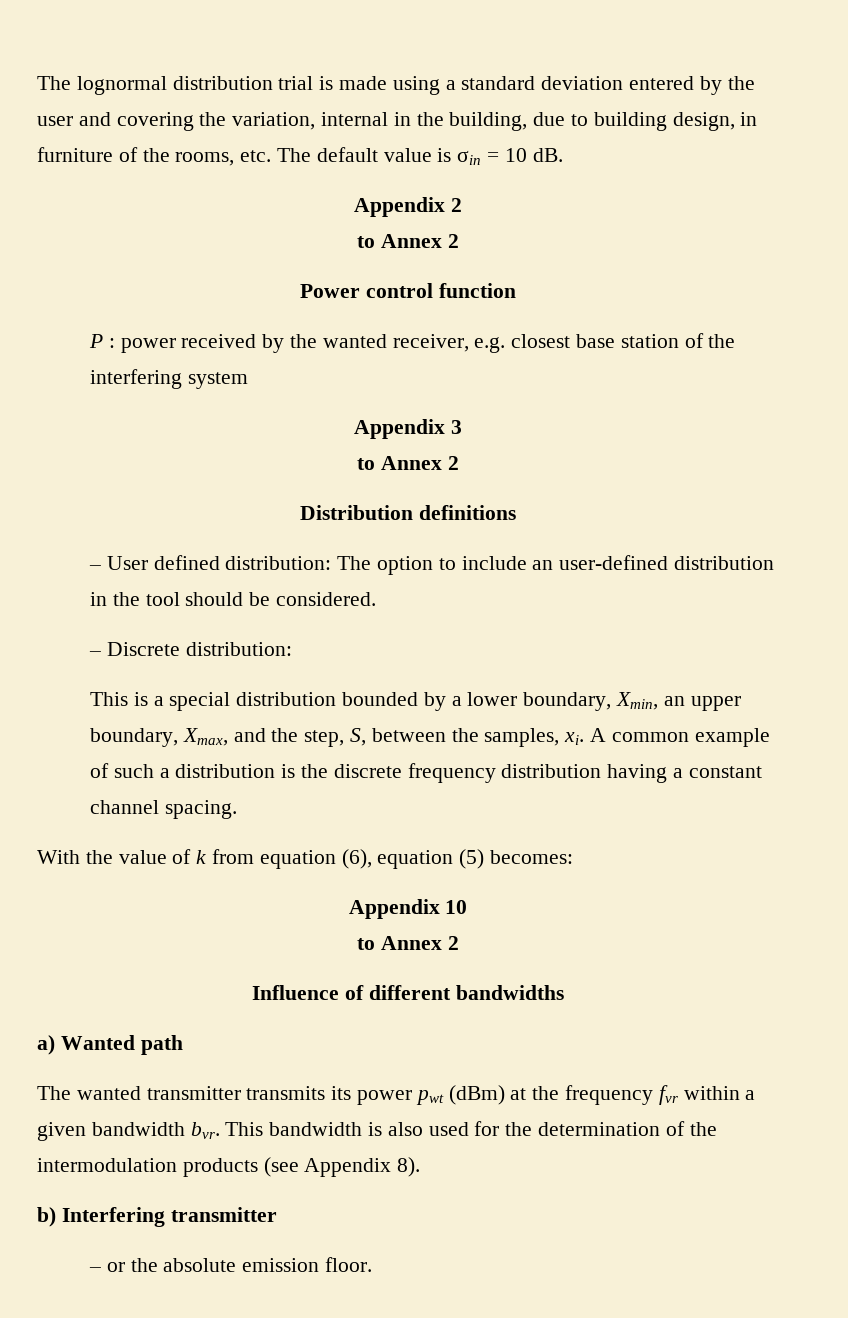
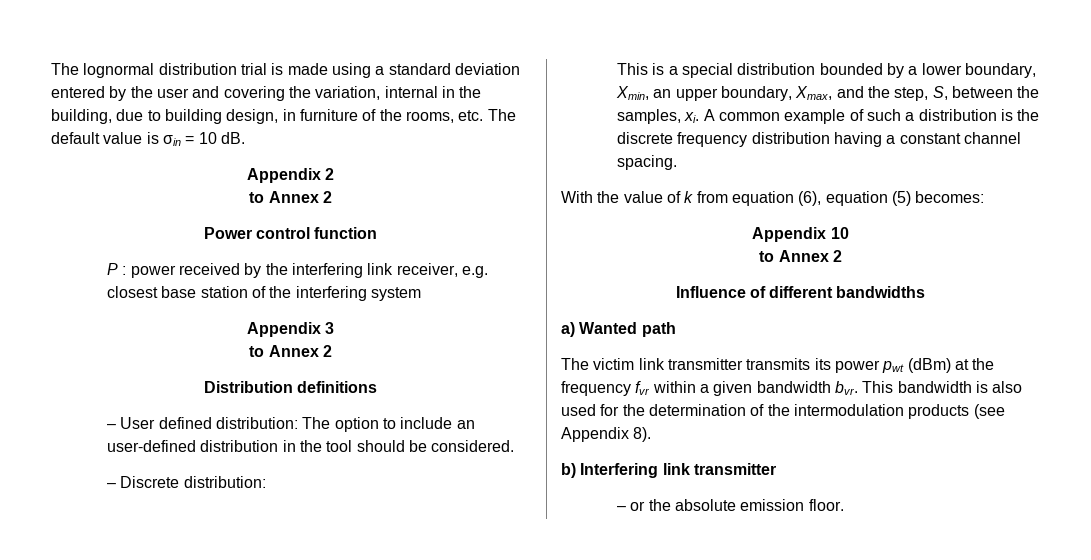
- P : power received by the wanted receiver, e.g. closest base station of the interfering system
+ P : power received by the interfering link receiver, e.g. closest base station of the interfering system
- The wanted transmitter transmits its power pwt (dBm) at the frequency fvr within a given bandwidth bvr.
+ The victim link transmitter transmits its power pwt (dBm) at the frequency fvr within a given bandwidth bvr.
- b) Interfering transmitter
+ b) Interfering link transmitter

